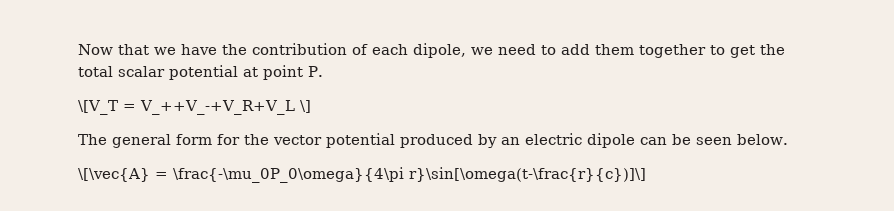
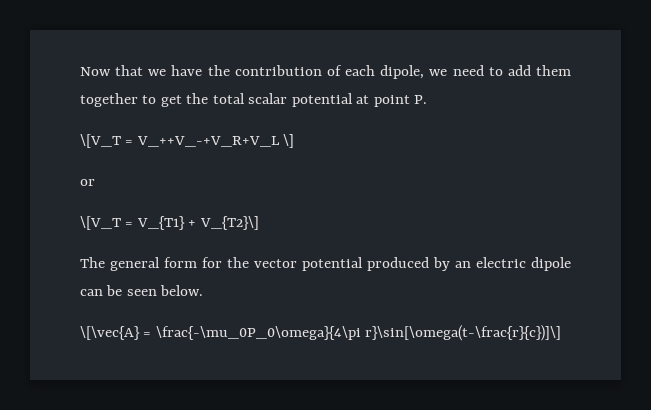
+ or
+ \[V_T = V_{T1} + V_{T2}\]

